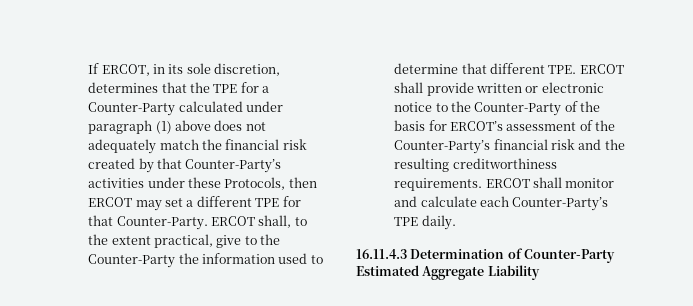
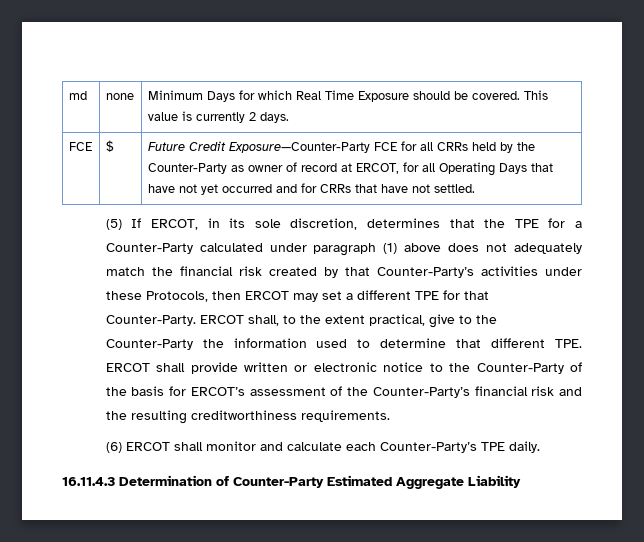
- If ERCOT, in its sole discretion, determines that the TPE for a Counter-Party calculated under paragraph (1) above does not adequately match the financial risk created by that Counter-Party’s activities under these Protocols, then ERCOT may set a different TPE for that Counter-Party.
+ md | none | Minimum Days for which Real Time Exposure should be covered. This value is currently 2 days.
+ FCE | $ | Future Credit Exposure—Counter-Party FCE for all CRRs held by the Counter-Party as owner of record at ERCOT, for all Operating Days that have not yet occurred and for CRRs that have not settled.
+ (5) If ERCOT, in its sole discretion, determines that the TPE for a Counter-Party calculated under paragraph (1) above does not adequately match the financial risk created by that Counter-Party’s activities under these Protocols, then ERCOT may set a different TPE for that Counter-Party.
- ERCOT shall, to the extent practical, give to the Counter-Party the information used to determine that different TPE. ERCOT shall provide written or electronic notice to the Counter-Party of the basis for ERCOT’s assessment of the Counter-Party’s financial risk and the resulting creditworthiness requirements. ERCOT shall monitor and calculate each Counter-Party’s TPE daily.
+ ERCOT shall, to the extent practical, give to the Counter-Party the information used to determine that different TPE. ERCOT shall provide written or electronic notice to the Counter-Party of the basis for ERCOT’s assessment of the Counter-Party’s financial risk and the resulting creditworthiness requirements.
+ (6) ERCOT shall monitor and calculate each Counter-Party’s TPE daily.

